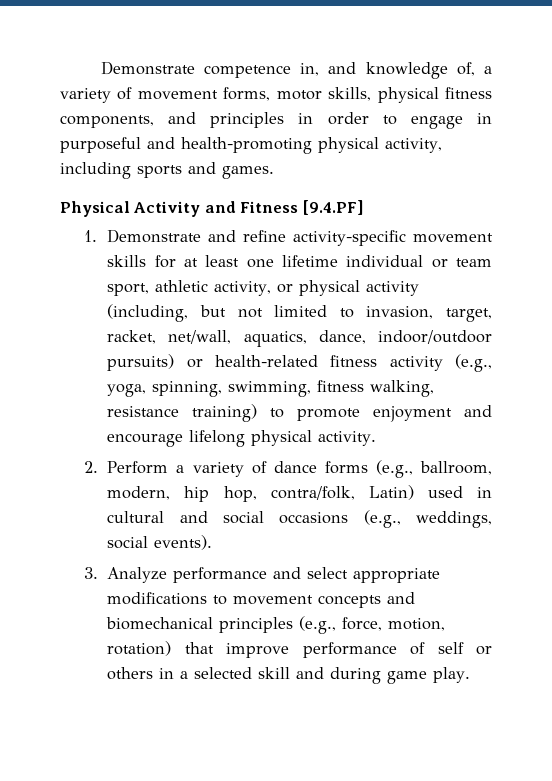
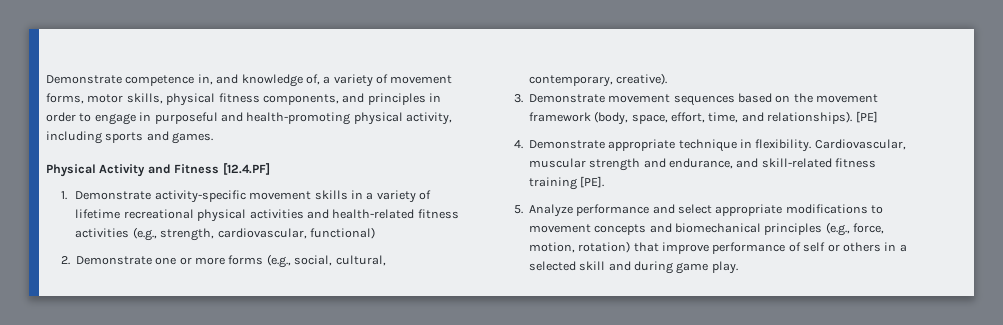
- Physical Activity and Fitness [9.4.PF]
+ Physical Activity and Fitness [12.4.PF]
- 1. Demonstrate and refine activity-specific movement skills for at least one lifetime individual or team sport, athletic activity, or physical activity (including, but not limited to invasion, target, racket, net/wall, aquatics, dance, indoor/outdoor pursuits) or health-related fitness activity (e.g., yoga, spinning, swimming, fitness walking, resistance training) to promote enjoyment and encourage lifelong physical activity.
- 2. Perform a variety of dance forms (e.g., ballroom, modern, hip hop, contra/folk, Latin) used in cultural and social occasions (e.g., weddings, social events).
- 3. Analyze performance and select appropriate modifications to movement concepts and biomechanical principles (e.g., force, motion, rotation) that improve performance of self or others in a selected skill and during game play.
+ 1. Demonstrate activity-specific movement skills in a variety of lifetime recreational physical activities and health-related fitness activities (e.g., strength, cardiovascular, functional)
+ 2. Demonstrate one or more forms (e.g., social, cultural, contemporary, creative).
+ 3. Demonstrate movement sequences based on the movement framework (body, space, effort, time, and relationships). [PE]
+ 4. Demonstrate appropriate technique in flexibility. Cardiovascular, muscular strength and endurance, and skill-related fitness training [PE].
+ 5. Analyze performance and select appropriate modifications to movement concepts and biomechanical principles (e.g., force, motion, rotation) that improve performance of self or others in a selected skill and during game play.

